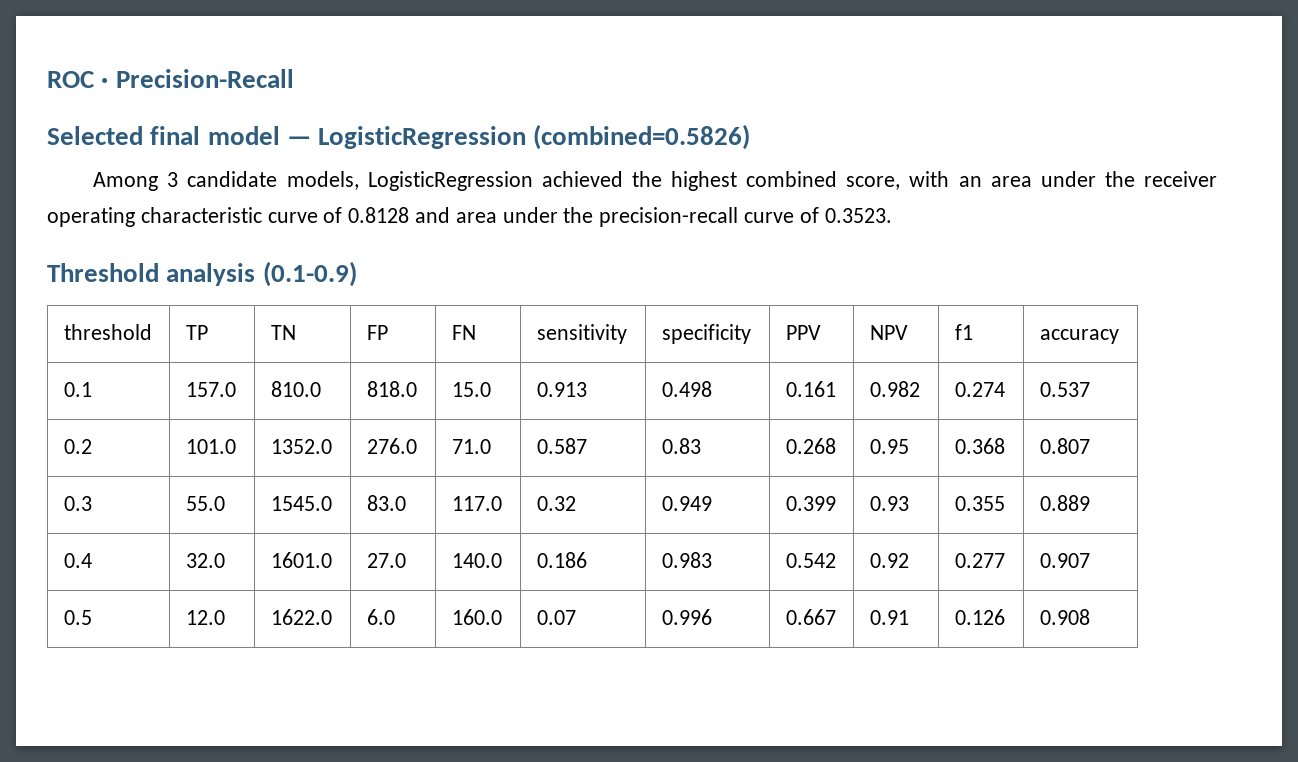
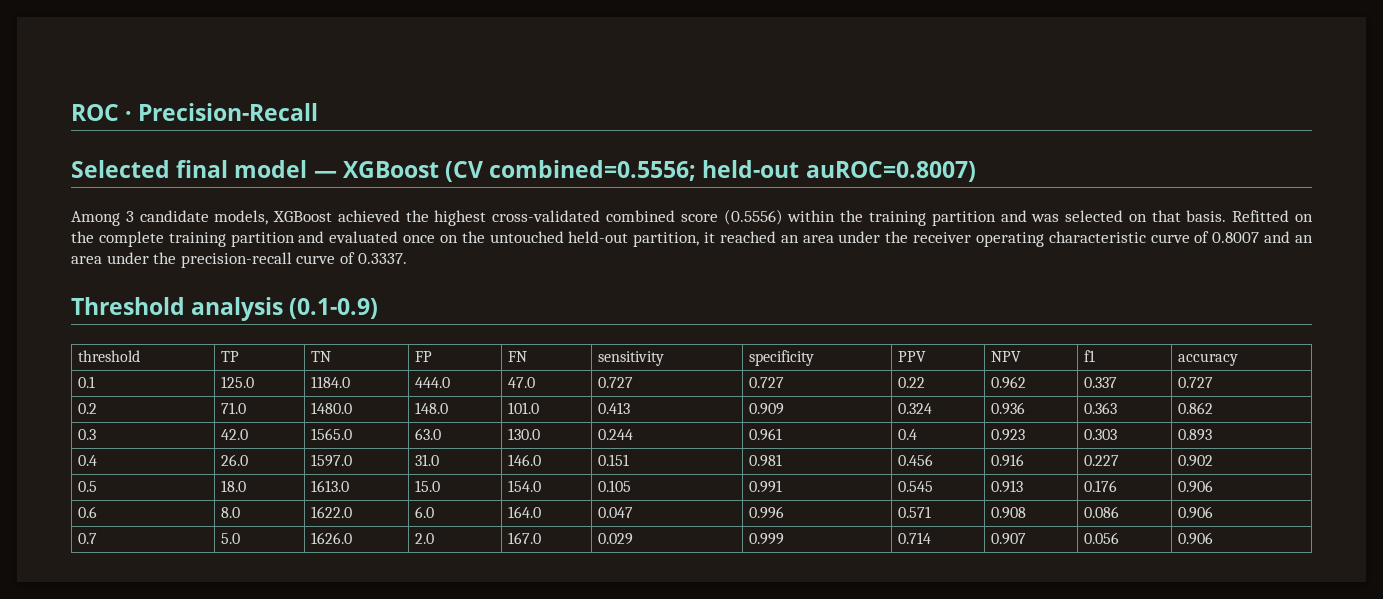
- Selected final model — LogisticRegression (combined=0.5826)
+ Selected final model — XGBoost (CV combined=0.5556; held-out auROC=0.8007)
- Among 3 candidate models, LogisticRegression achieved the highest combined score, with an area under the receiver operating characteristic curve of 0.8128 and area under the precision-recall curve of 0.3523.
+ Among 3 candidate models, XGBoost achieved the highest cross-validated combined score (0.5556) within the training partition and was selected on that basis. Refitted on the complete training partition and evaluated once on the untouched held-out partition, it reached an area under the receiver operating characteristic curve of 0.8007 and an area under the precision-recall curve of 0.3337.
- 0.1 | 157.0 | 810.0 | 818.0 | 15.0 | 0.913 | 0.498 | 0.161 | 0.982 | 0.274 | 0.537
- 0.2 | 101.0 | 1352.0 | 276.0 | 71.0 | 0.587 | 0.83 | 0.268 | 0.95 | 0.368 | 0.807
- 0.3 | 55.0 | 1545.0 | 83.0 | 117.0 | 0.32 | 0.949 | 0.399 | 0.93 | 0.355 | 0.889
- 0.4 | 32.0 | 1601.0 | 27.0 | 140.0 | 0.186 | 0.983 | 0.542 | 0.92 | 0.277 | 0.907
- 0.5 | 12.0 | 1622.0 | 6.0 | 160.0 | 0.07 | 0.996 | 0.667 | 0.91 | 0.126 | 0.908
+ 0.1 | 125.0 | 1184.0 | 444.0 | 47.0 | 0.727 | 0.727 | 0.22 | 0.962 | 0.337 | 0.727
+ 0.2 | 71.0 | 1480.0 | 148.0 | 101.0 | 0.413 | 0.909 | 0.324 | 0.936 | 0.363 | 0.862
+ 0.3 | 42.0 | 1565.0 | 63.0 | 130.0 | 0.244 | 0.961 | 0.4 | 0.923 | 0.303 | 0.893
+ 0.4 | 26.0 | 1597.0 | 31.0 | 146.0 | 0.151 | 0.981 | 0.456 | 0.916 | 0.227 | 0.902
+ 0.5 | 18.0 | 1613.0 | 15.0 | 154.0 | 0.105 | 0.991 | 0.545 | 0.913 | 0.176 | 0.906
+ 0.6 | 8.0 | 1622.0 | 6.0 | 164.0 | 0.047 | 0.996 | 0.571 | 0.908 | 0.086 | 0.906
+ 0.7 | 5.0 | 1626.0 | 2.0 | 167.0 | 0.029 | 0.999 | 0.714 | 0.907 | 0.056 | 0.906

